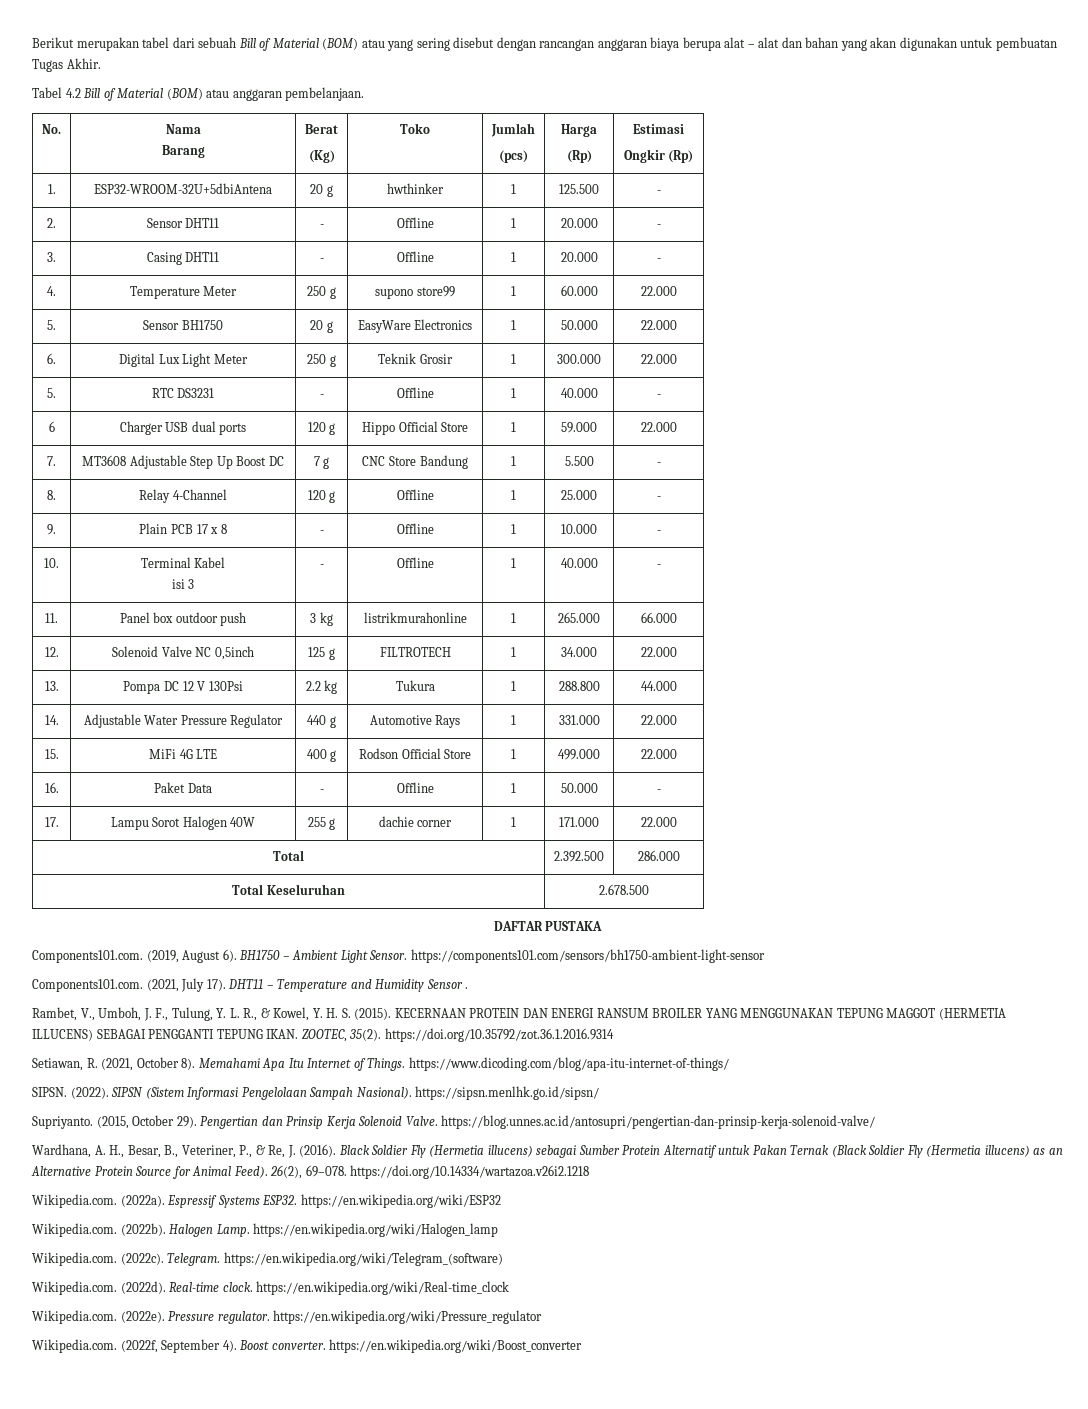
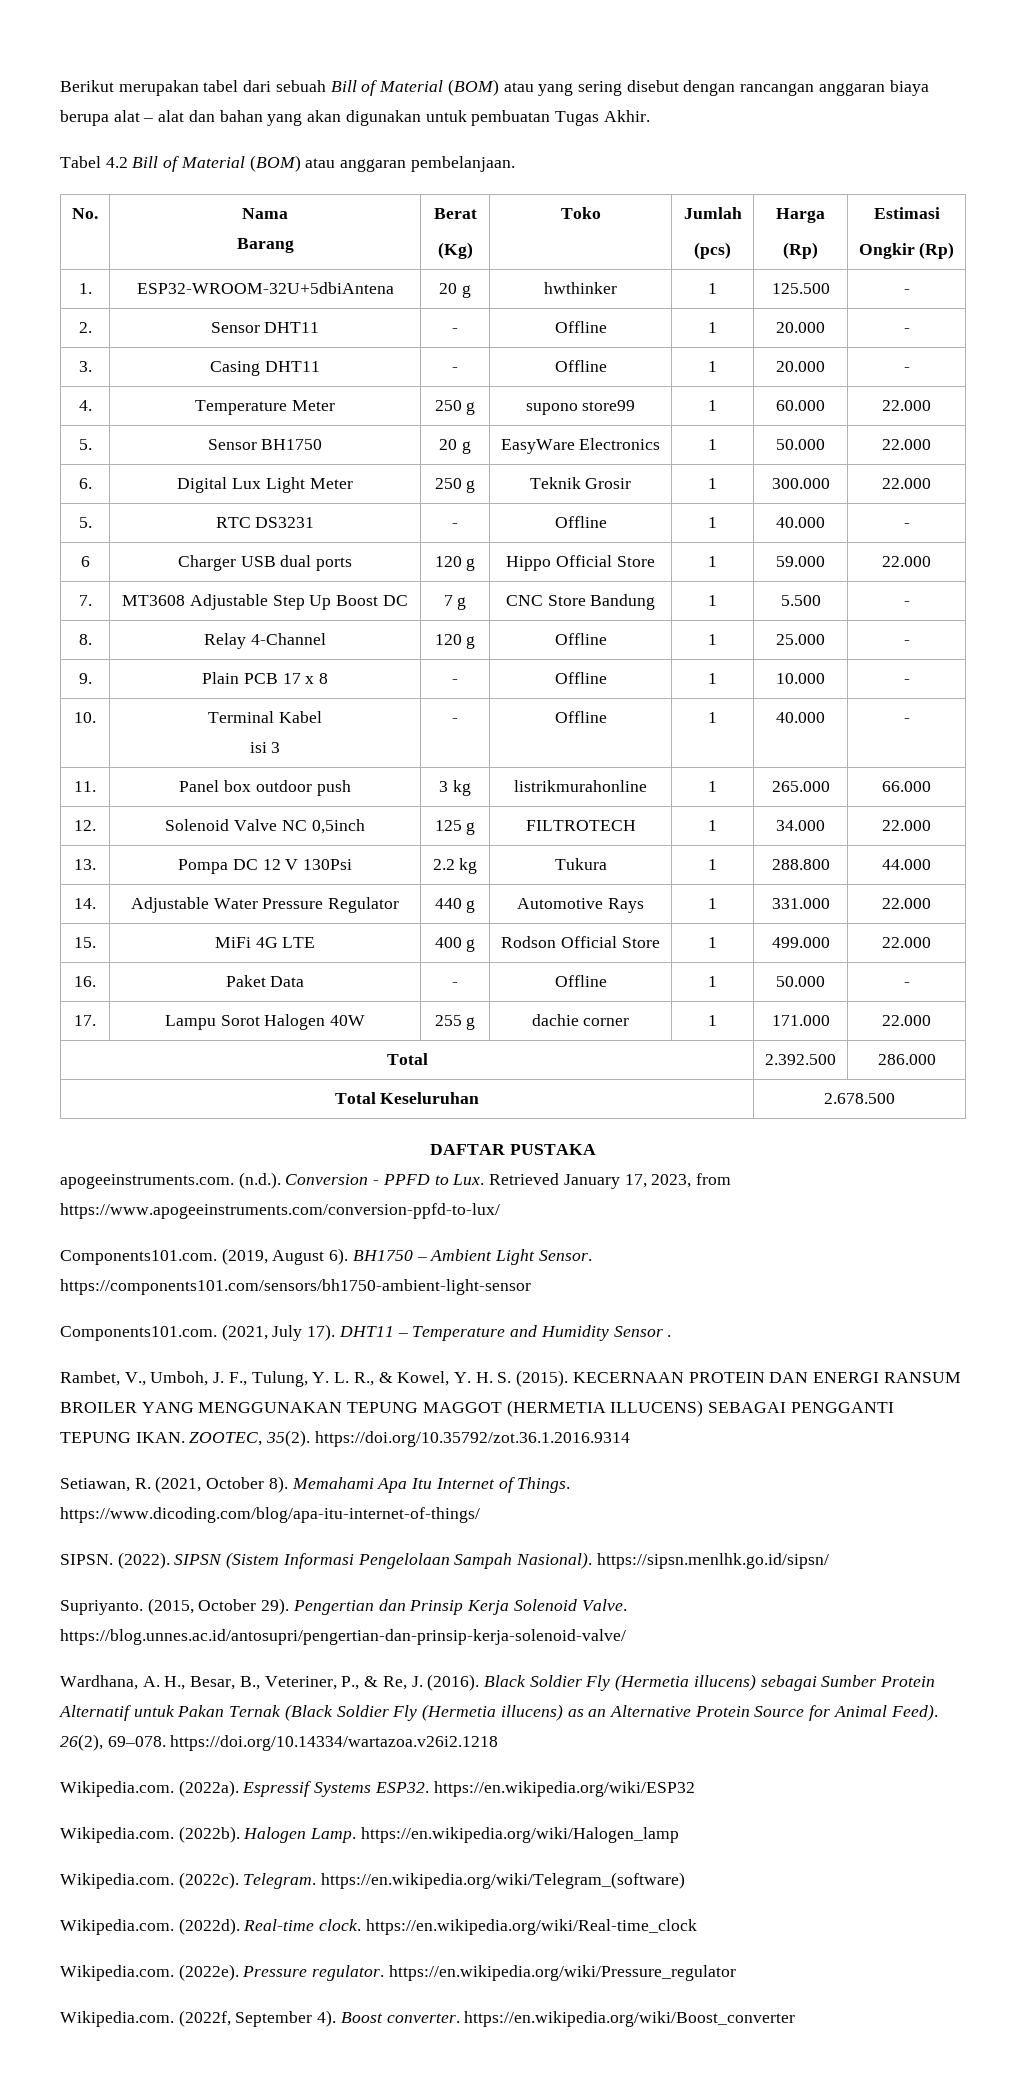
+ apogeeinstruments.com. (n.d.). Conversion - PPFD to Lux. Retrieved January 17, 2023, from https://www.apogeeinstruments.com/conversion-ppfd-to-lux/

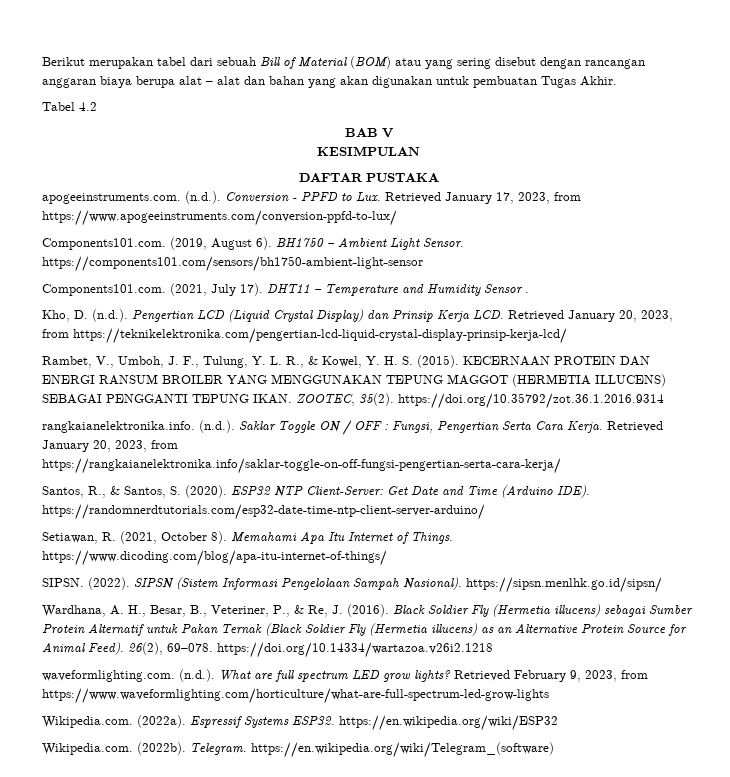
- Tabel 4.2 Bill of Material (BOM) atau anggaran pembelanjaan.
- No. | Nama
- Barang | Berat
- (Kg) | Toko | Jumlah
- (pcs) | Harga
- (Rp) | Estimasi
- Ongkir (Rp)
- 1. | ESP32-WROOM-32U+5dbiAntena | 20 g | hwthinker | 1 | 125.500 | -
- 2. | Sensor DHT11 | - | Offline | 1 | 20.000 | -
- 3. | Casing DHT11 | - | Offline | 1 | 20.000 | -
- 4. | Temperature Meter | 250 g | supono store99 | 1 | 60.000 | 22.000
- 5. | Sensor BH1750 | 20 g | EasyWare Electronics | 1 | 50.000 | 22.000
- 6. | Digital Lux Light Meter | 250 g | Teknik Grosir | 1 | 300.000 | 22.000
- 5. | RTC DS3231 | - | Offline | 1 | 40.000 | -
- 6 | Charger USB dual ports | 120 g | Hippo Official Store | 1 | 59.000 | 22.000
- 7. | MT3608 Adjustable Step Up Boost DC | 7 g | CNC Store Bandung | 1 | 5.500 | -
- 8. | Relay 4-Channel | 120 g | Offline | 1 | 25.000 | -
- 9. | Plain PCB 17 x 8 | - | Offline | 1 | 10.000 | -
- 10. | Terminal Kabel
- isi 3 | - | Offline | 1 | 40.000 | -
- 11. | Panel box outdoor push | 3 kg | listrikmurahonline | 1 | 265.000 | 66.000
- 12. | Solenoid Valve NC 0,5inch | 125 g | FILTROTECH | 1 | 34.000 | 22.000
- 13. | Pompa DC 12 V 130Psi | 2.2 kg | Tukura | 1 | 288.800 | 44.000
- 14. | Adjustable Water Pressure Regulator | 440 g | Automotive Rays | 1 | 331.000 | 22.000
- 15. | MiFi 4G LTE | 400 g | Rodson Official Store | 1 | 499.000 | 22.000
- 16. | Paket Data | - | Offline | 1 | 50.000 | -
- 17. | Lampu Sorot Halogen 40W | 255 g | dachie corner | 1 | 171.000 | 22.000
- Total | 2.392.500 | 286.000
- Total Keseluruhan | 2.678.500
+ Tabel 4.2
+ BAB V
+ KESIMPULAN
+ Kho, D. (n.d.). Pengertian LCD (Liquid Crystal Display) dan Prinsip Kerja LCD. Retrieved January 20, 2023, from https://teknikelektronika.com/pengertian-lcd-liquid-crystal-display-prinsip-kerja-lcd/
+ rangkaianelektronika.info. (n.d.). Saklar Toggle ON / OFF : Fungsi, Pengertian Serta Cara Kerja. Retrieved January 20, 2023, from https://rangkaianelektronika.info/saklar-toggle-on-off-fungsi-pengertian-serta-cara-kerja/
+ Santos, R., & Santos, S. (2020). ESP32 NTP Client-Server: Get Date and Time (Arduino IDE). https://randomnerdtutorials.com/esp32-date-time-ntp-client-server-arduino/
- Supriyanto. (2015, October 29). Pengertian dan Prinsip Kerja Solenoid Valve. https://blog.unnes.ac.id/antosupri/pengertian-dan-prinsip-kerja-solenoid-valve/
+ waveformlighting.com. (n.d.). What are full spectrum LED grow lights? Retrieved February 9, 2023, from https://www.waveformlighting.com/horticulture/what-are-full-spectrum-led-grow-lights
- Halogen Lamp. https://en.wikipedia.org/wiki/Halogen_lamp
- Wikipedia.com. (2022c). Telegram. https://en.wikipedia.org/wiki/Telegram_(software)
- Wikipedia.com. (2022d). Real-time clock. https://en.wikipedia.org/wiki/Real-time_clock
- Wikipedia.com. (2022e). Pressure regulator. https://en.wikipedia.org/wiki/Pressure_regulator
- Wikipedia.com. (2022f, September 4). Boost converter. https://en.wikipedia.org/wiki/Boost_converter
+ Telegram. https://en.wikipedia.org/wiki/Telegram_(software)

